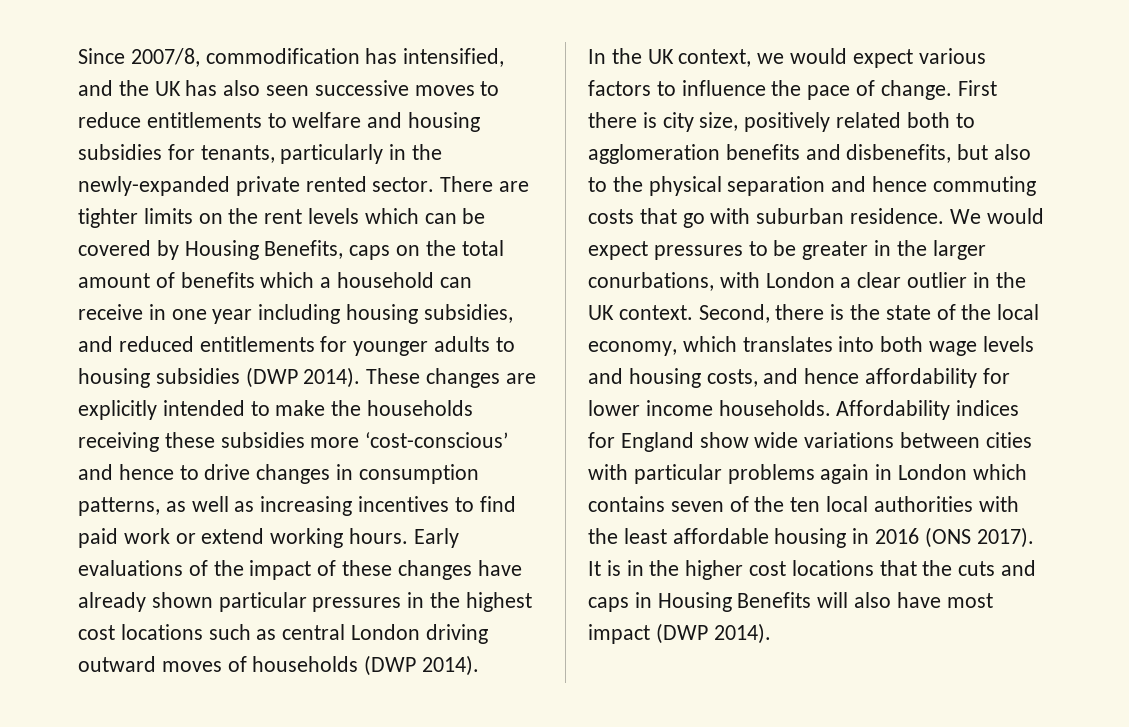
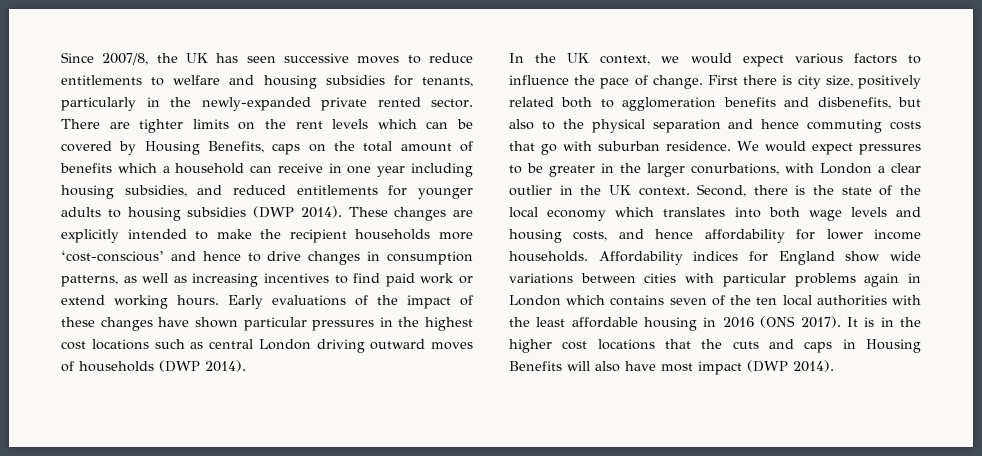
- Since 2007/8, commodification has intensified, and the UK has also seen successive moves to reduce entitlements to welfare and housing subsidies for tenants, particularly in the newly-expanded private rented sector.
+ Since 2007/8, the UK has seen successive moves to reduce entitlements to welfare and housing subsidies for tenants, particularly in the newly-expanded private rented sector.
- These changes are explicitly intended to make the households receiving these subsidies more ‘cost-conscious’ and hence to drive changes in consumption patterns, as well as increasing incentives to find paid work or extend working hours.
+ These changes are explicitly intended to make the recipient households more ‘cost-conscious’ and hence to drive changes in consumption patterns, as well as increasing incentives to find paid work or extend working hours.
- Early evaluations of the impact of these changes have already shown particular pressures in the highest cost locations such as central London driving outward moves of households (DWP 2014).
+ Early evaluations of the impact of these changes have shown particular pressures in the highest cost locations such as central London driving outward moves of households (DWP 2014).
- Second, there is the state of the local economy, which translates into both wage levels and housing costs, and hence affordability for lower income households.
+ Second, there is the state of the local economy which translates into both wage levels and housing costs, and hence affordability for lower income households.

